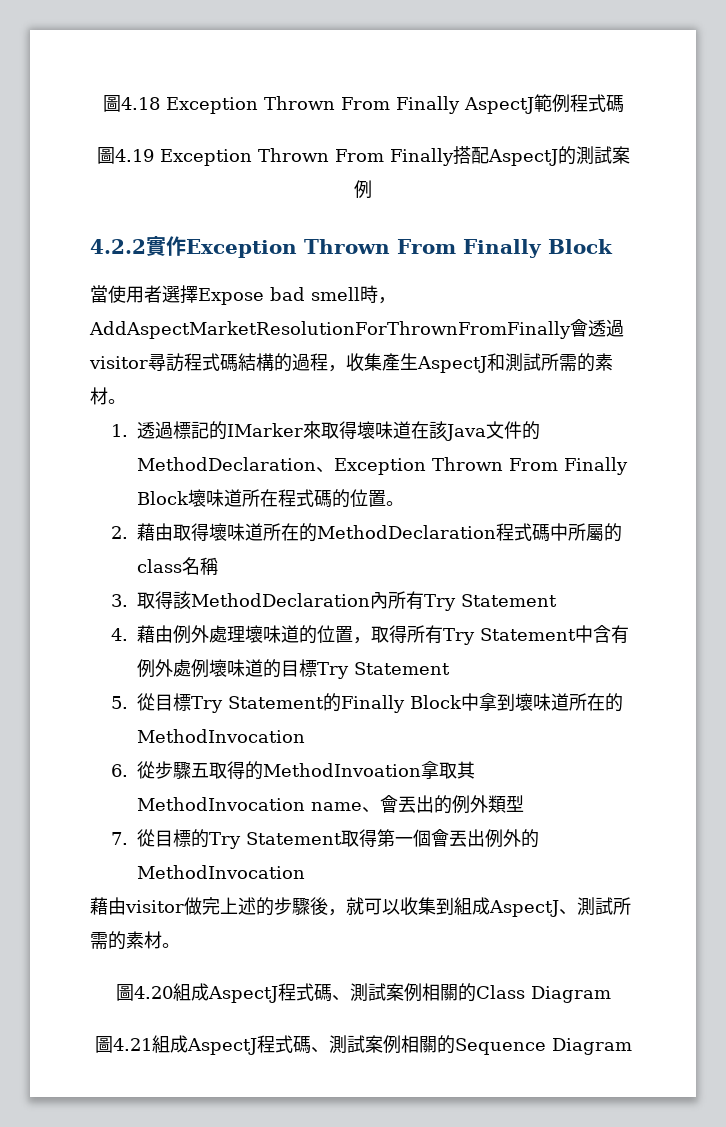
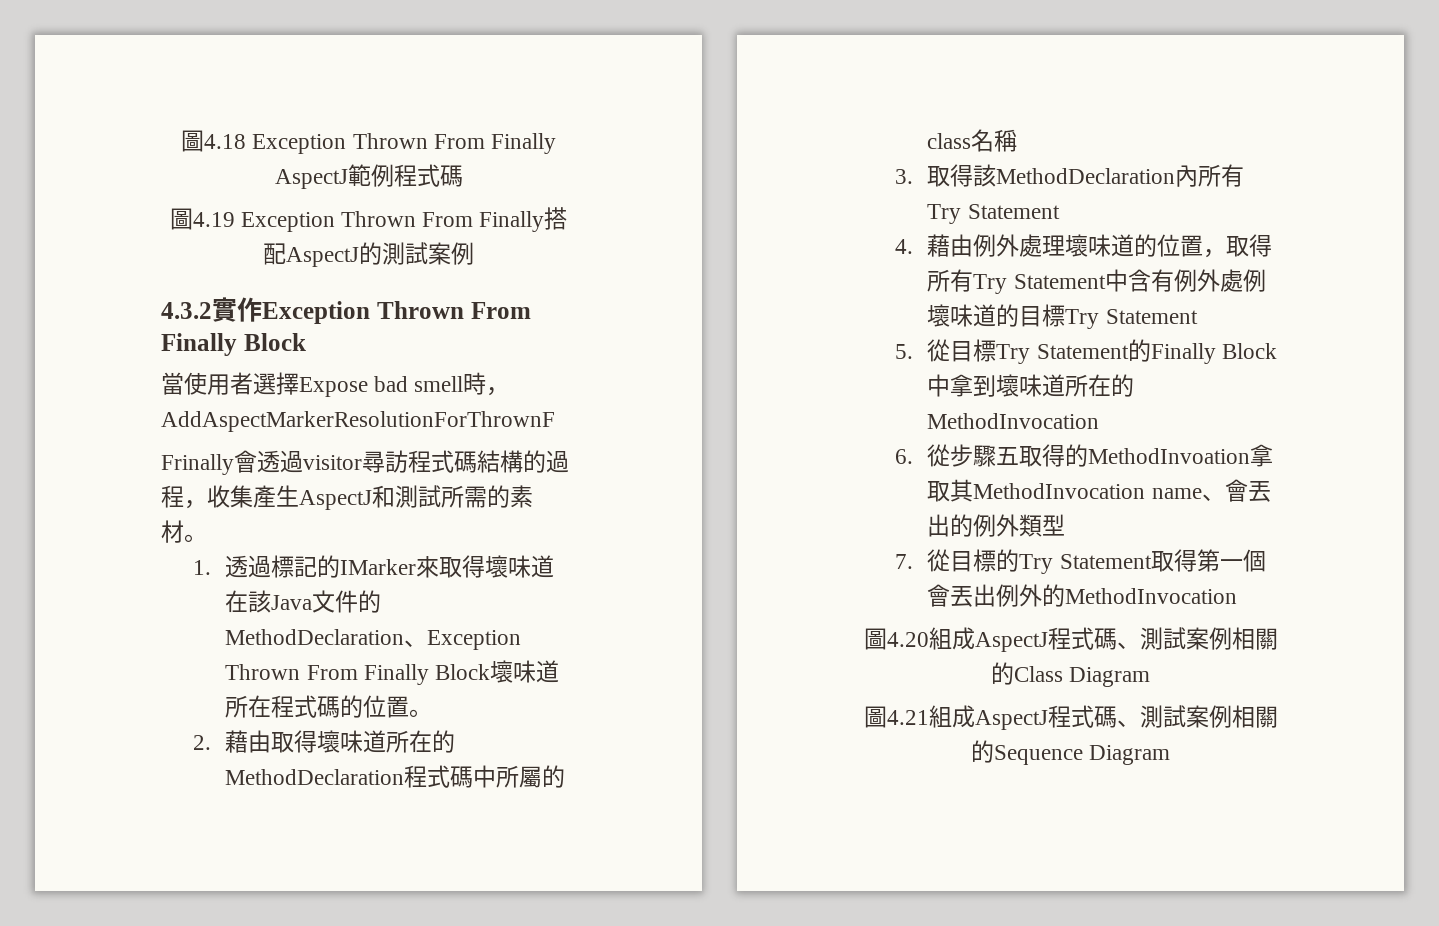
- 4.2.2實作Exception Thrown From Finally Block
+ 4.3.2實作Exception Thrown From Finally Block
- 當使用者選擇Expose bad smell時，AddAspectMarketResolutionForThrownFromFinally會透過visitor尋訪程式碼結構的過程，收集產生AspectJ和測試所需的素材。
+ 當使用者選擇Expose bad smell時，AddAspectMarkerResolutionForThrownF
+ Frinally會透過visitor尋訪程式碼結構的過程，收集產生AspectJ和測試所需的素材。
- 藉由visitor做完上述的步驟後，就可以收集到組成AspectJ、測試所需的素材。

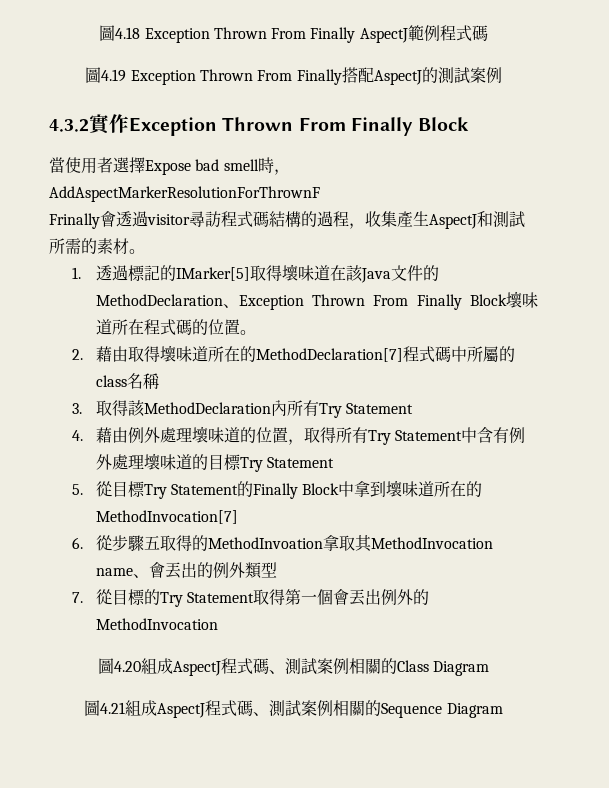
- 1.透過標記的IMarker來取得壞味道在該Java文件的MethodDeclaration、Exception Thrown From Finally Block壞味道所在程式碼的位置。
+ 1.透過標記的IMarker[5]取得壞味道在該Java文件的MethodDeclaration、Exception Thrown From Finally Block壞味道所在程式碼的位置。
- 2.藉由取得壞味道所在的MethodDeclaration程式碼中所屬的class名稱
+ 2.藉由取得壞味道所在的MethodDeclaration[7]程式碼中所屬的class名稱
- 4.藉由例外處理壞味道的位置，取得所有Try Statement中含有例外處例壞味道的目標Try Statement
+ 4.藉由例外處理壞味道的位置，取得所有Try Statement中含有例外處理壞味道的目標Try Statement
- 5.從目標Try Statement的Finally Block中拿到壞味道所在的MethodInvocation
+ 5.從目標Try Statement的Finally Block中拿到壞味道所在的MethodInvocation[7]

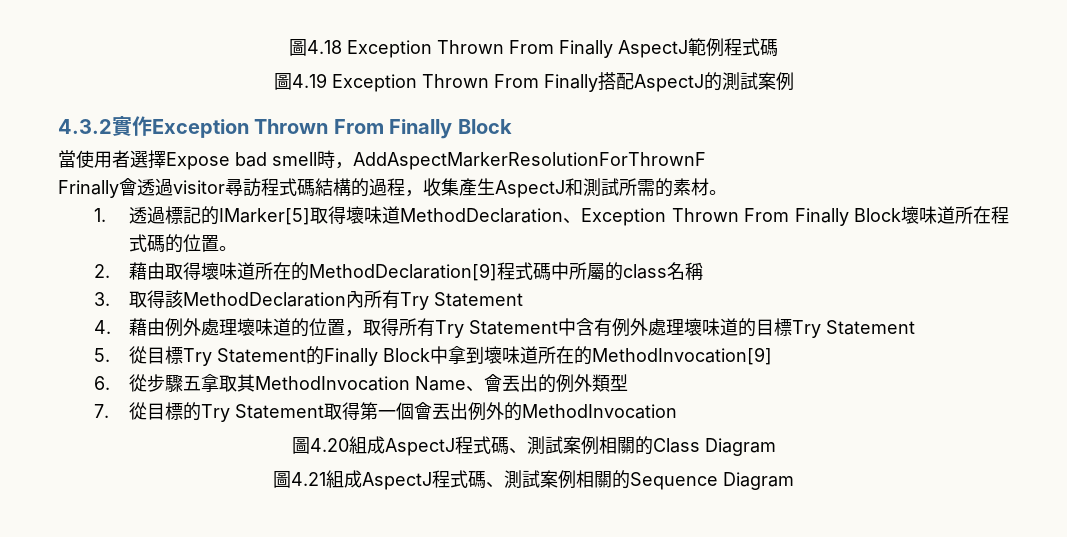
- 1.透過標記的IMarker[5]取得壞味道在該Java文件的MethodDeclaration、Exception Thrown From Finally Block壞味道所在程式碼的位置。
+ 1.透過標記的IMarker[5]取得壞味道MethodDeclaration、Exception Thrown From Finally Block壞味道所在程式碼的位置。
- 2.藉由取得壞味道所在的MethodDeclaration[7]程式碼中所屬的class名稱
+ 2.藉由取得壞味道所在的MethodDeclaration[9]程式碼中所屬的class名稱
- 5.從目標Try Statement的Finally Block中拿到壞味道所在的MethodInvocation[7]
+ 5.從目標Try Statement的Finally Block中拿到壞味道所在的MethodInvocation[9]
- 6.從步驟五取得的MethodInvoation拿取其MethodInvocation name、會丟出的例外類型
+ 6.從步驟五拿取其MethodInvocation Name、會丟出的例外類型

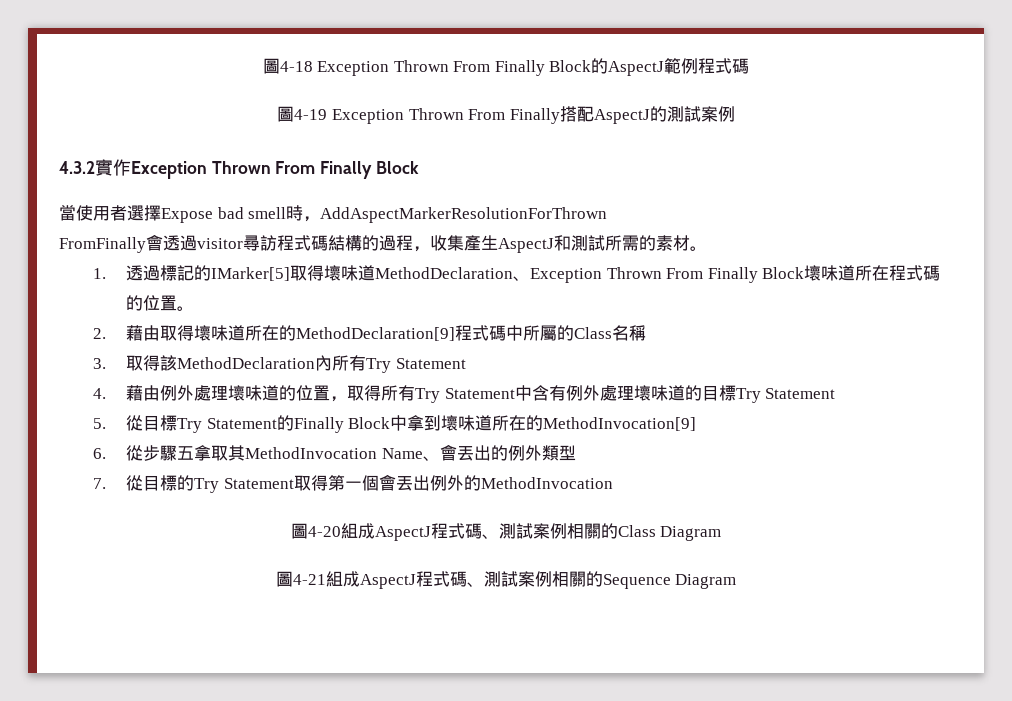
- 圖4.18 Exception Thrown From Finally AspectJ範例程式碼
+ 圖4-18 Exception Thrown From Finally Block的AspectJ範例程式碼
- 圖4.19 Exception Thrown From Finally搭配AspectJ的測試案例
+ 圖4-19 Exception Thrown From Finally搭配AspectJ的測試案例
- 當使用者選擇Expose bad smell時，AddAspectMarkerResolutionForThrownF
- Frinally會透過visitor尋訪程式碼結構的過程，收集產生AspectJ和測試所需的素材。
+ 當使用者選擇Expose bad smell時，AddAspectMarkerResolutionForThrown
+ FromFinally會透過visitor尋訪程式碼結構的過程，收集產生AspectJ和測試所需的素材。
- 2.藉由取得壞味道所在的MethodDeclaration[9]程式碼中所屬的class名稱
+ 2.藉由取得壞味道所在的MethodDeclaration[9]程式碼中所屬的Class名稱
- 圖4.20組成AspectJ程式碼、測試案例相關的Class Diagram
+ 圖4-20組成AspectJ程式碼、測試案例相關的Class Diagram
- 圖4.21組成AspectJ程式碼、測試案例相關的Sequence Diagram
+ 圖4-21組成AspectJ程式碼、測試案例相關的Sequence Diagram

